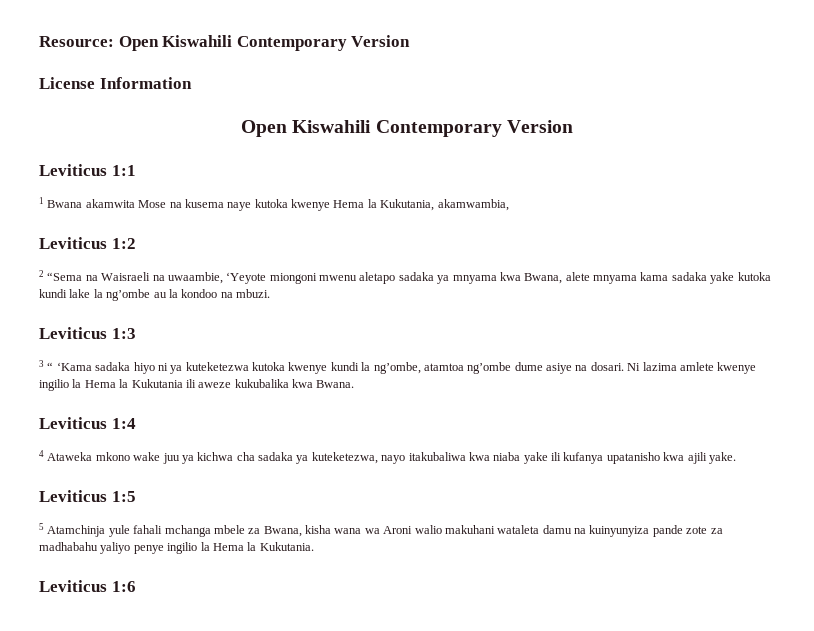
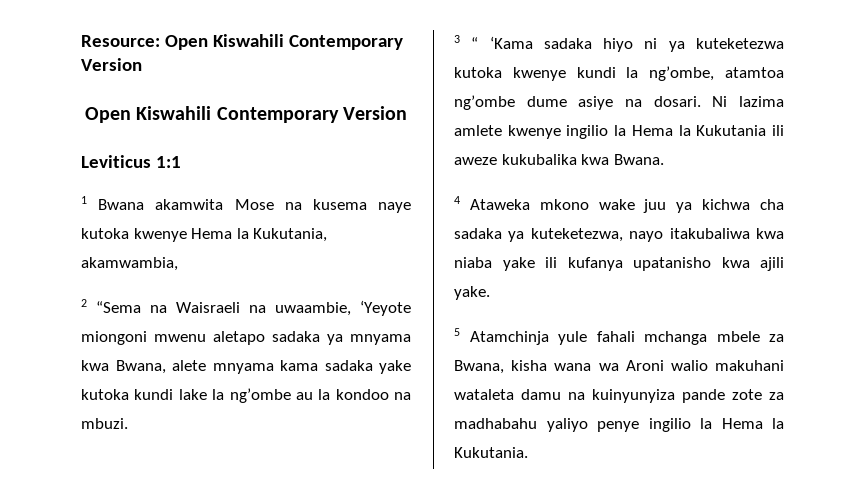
- License Information
- Leviticus 1:2
- Leviticus 1:3
- Leviticus 1:4
- Leviticus 1:5
- Leviticus 1:6

